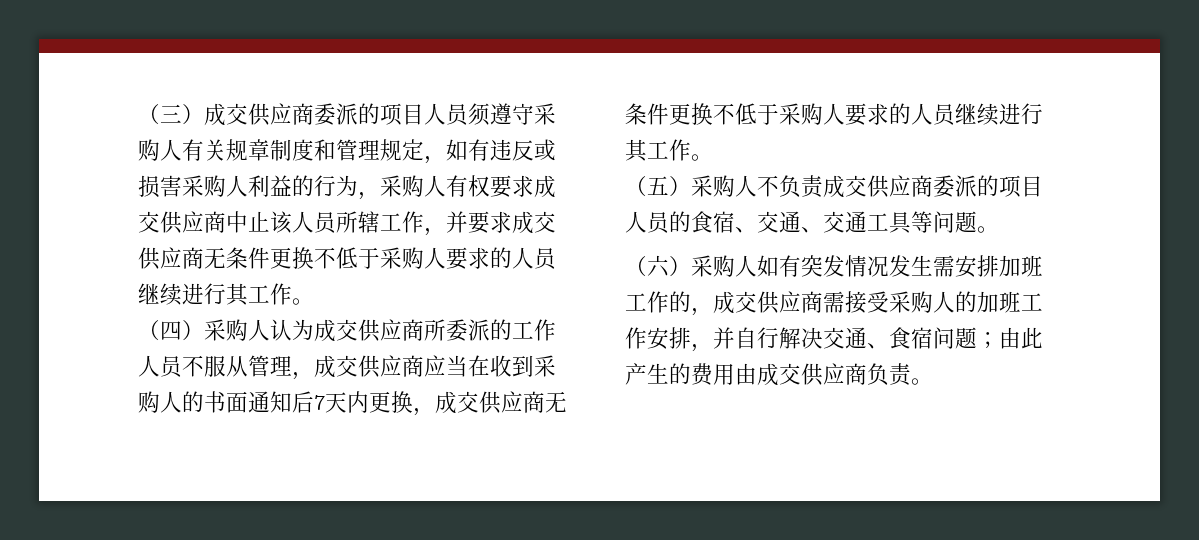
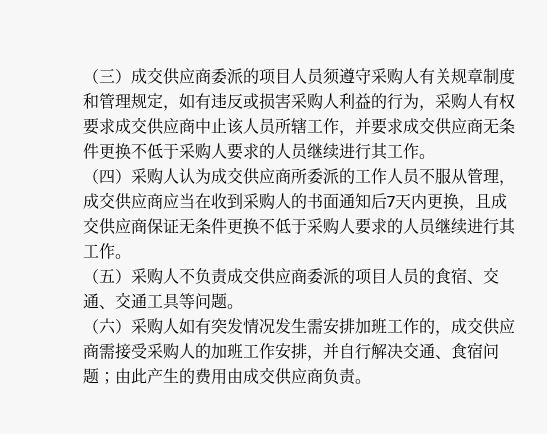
- （四）采购人认为成交供应商所委派的工作人员不服从管理，成交供应商应当在收到采购人的书面通知后7天内更换，成交供应商无条件更换不低于采购人要求的人员继续进行其工作。
+ （四）采购人认为成交供应商所委派的工作人员不服从管理，成交供应商应当在收到采购人的书面通知后7天内更换，且成交供应商保证无条件更换不低于采购人要求的人员继续进行其工作。

